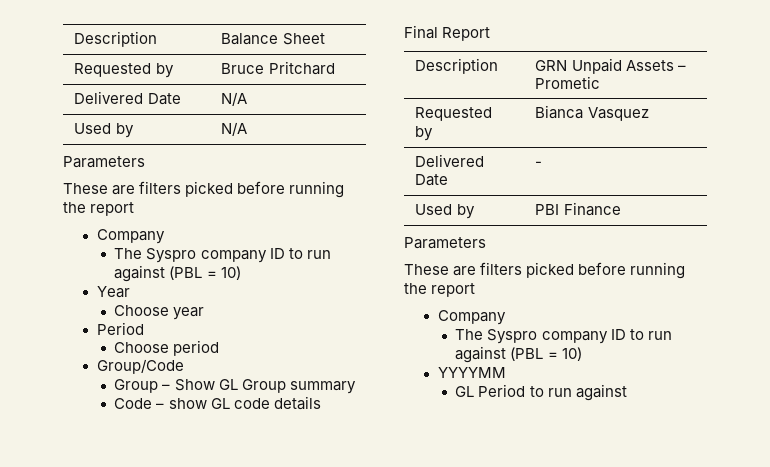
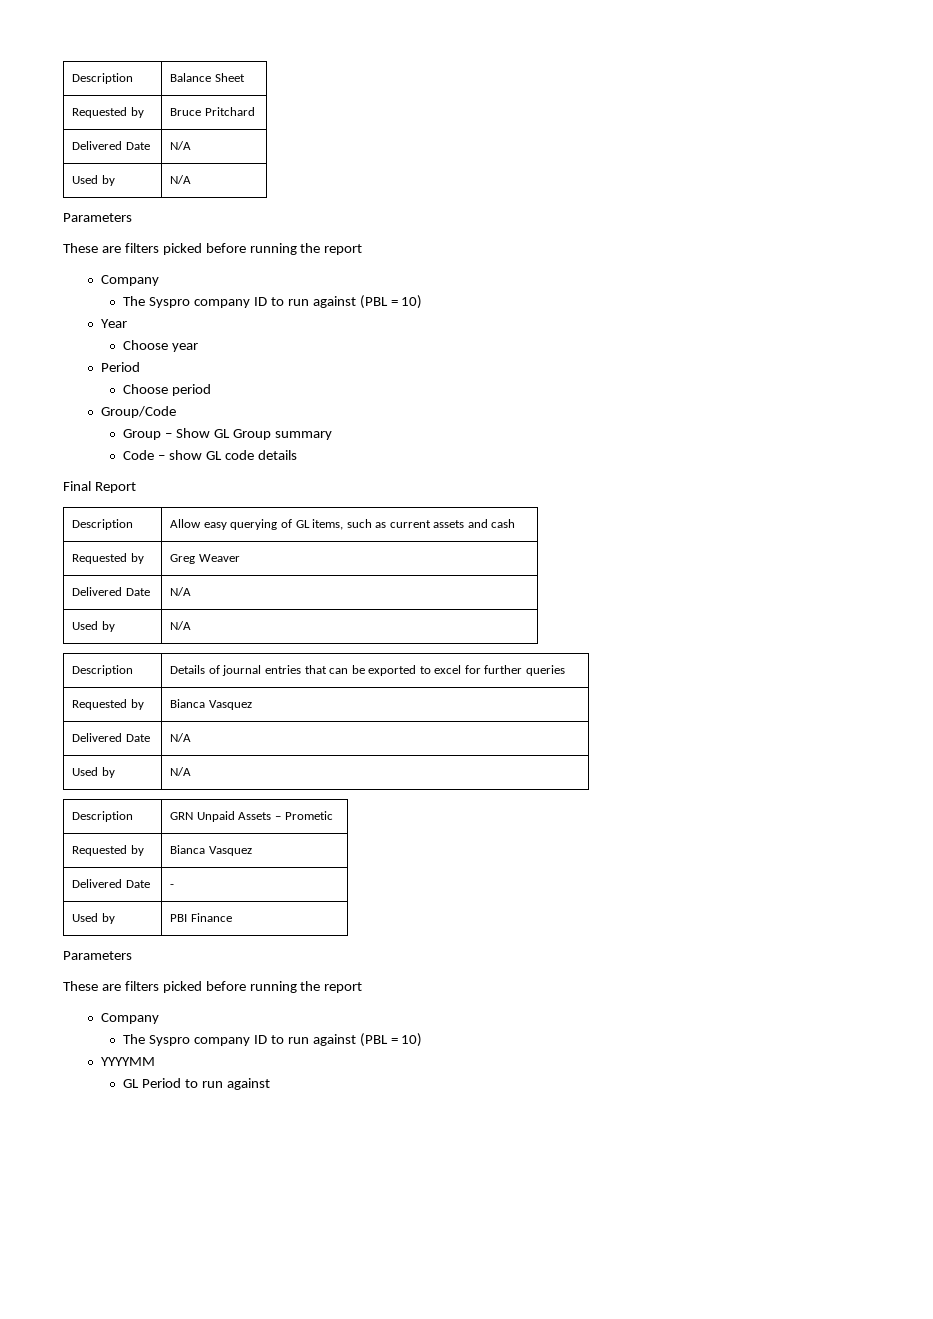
+ Description | Allow easy querying of GL items, such as current assets and cash
+ Requested by | Greg Weaver
+ Delivered Date | N/A
+ Used by | N/A
+ Description | Details of journal entries that can be exported to excel for further queries
+ Requested by | Bianca Vasquez
+ Delivered Date | N/A
+ Used by | N/A

